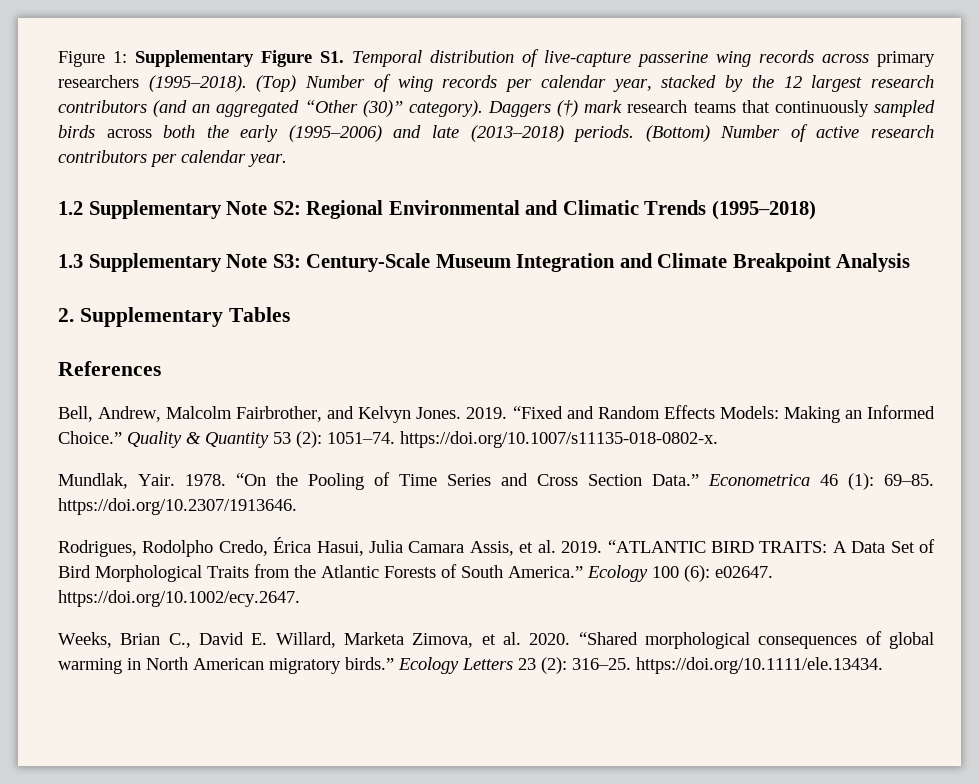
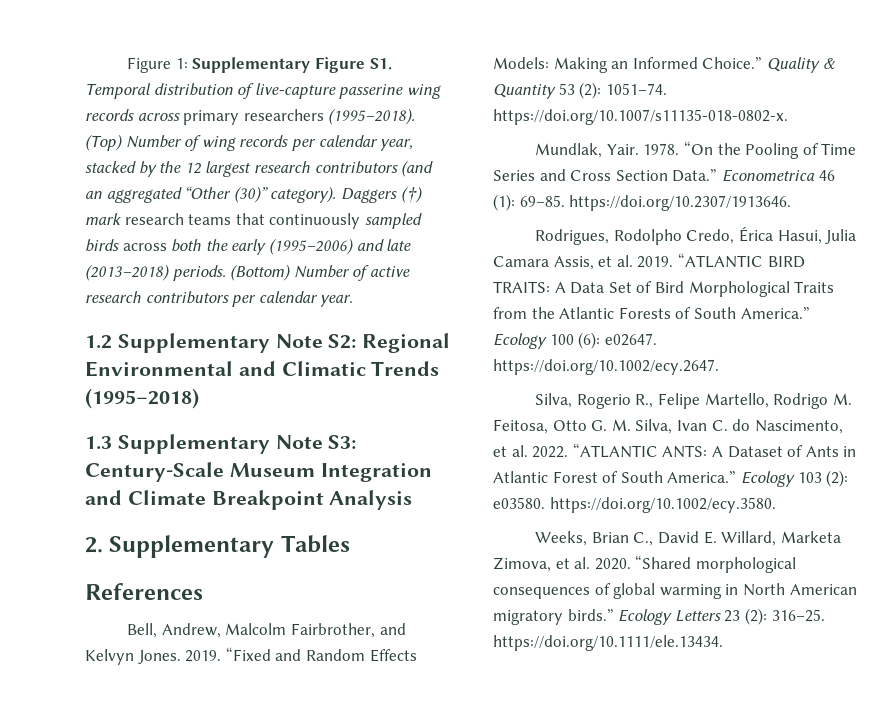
+ Silva, Rogerio R., Felipe Martello, Rodrigo M. Feitosa, Otto G. M. Silva, Ivan C. do Nascimento, et al. 2022. “ATLANTIC ANTS: A Dataset of Ants in Atlantic Forest of South America.” Ecology 103 (2): e03580. https://doi.org/10.1002/ecy.3580.

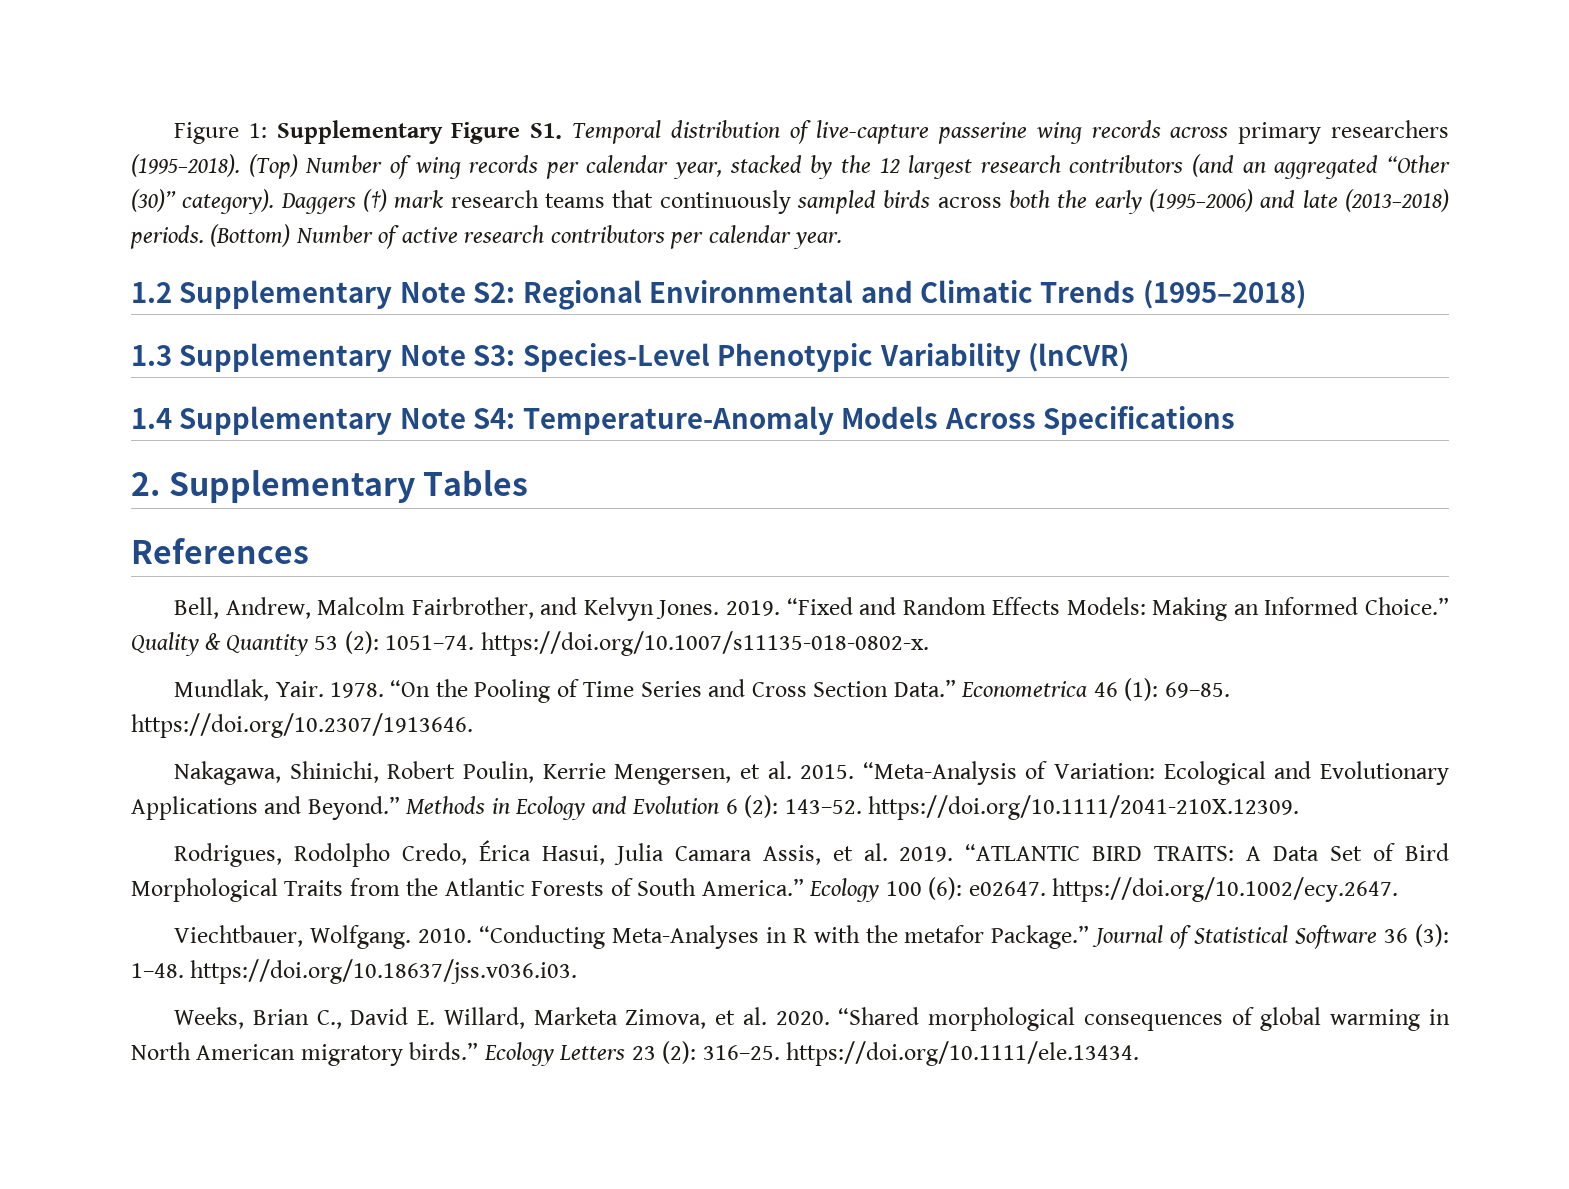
- 1.3 Supplementary Note S3: Century-Scale Museum Integration and Climate Breakpoint Analysis
+ 1.3 Supplementary Note S3: Species-Level Phenotypic Variability (lnCVR)
+ 1.4 Supplementary Note S4: Temperature-Anomaly Models Across Specifications
+ Nakagawa, Shinichi, Robert Poulin, Kerrie Mengersen, et al. 2015. “Meta-Analysis of Variation: Ecological and Evolutionary Applications and Beyond.” Methods in Ecology and Evolution 6 (2): 143–52. https://doi.org/10.1111/2041-210X.12309.
- Silva, Rogerio R., Felipe Martello, Rodrigo M. Feitosa, Otto G. M. Silva, Ivan C. do Nascimento, et al. 2022. “ATLANTIC ANTS: A Dataset of Ants in Atlantic Forest of South America.” Ecology 103 (2): e03580. https://doi.org/10.1002/ecy.3580.
+ Viechtbauer, Wolfgang. 2010. “Conducting Meta-Analyses in R with the metafor Package.” Journal of Statistical Software 36 (3): 1–48. https://doi.org/10.18637/jss.v036.i03.

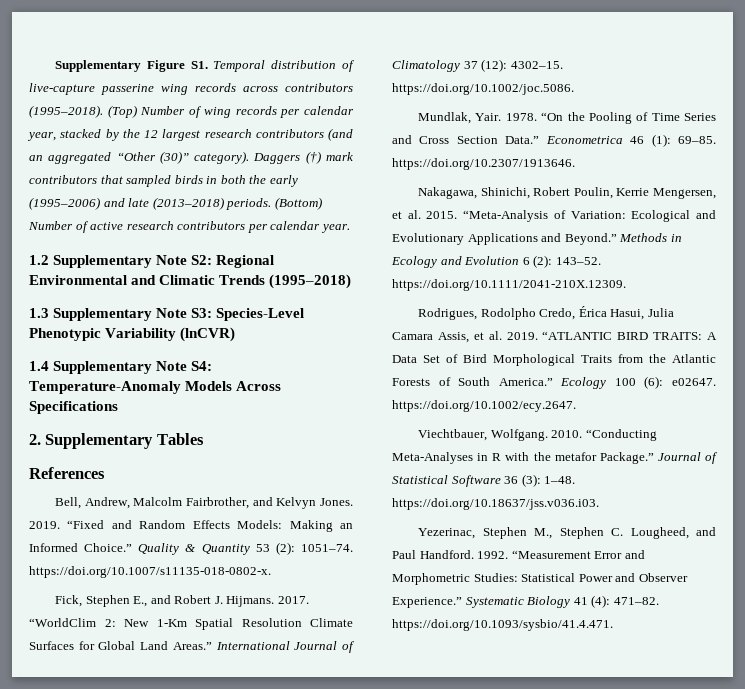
- Figure 1: Supplementary Figure S1. Temporal distribution of live-capture passerine wing records across primary researchers (1995–2018).
+ Supplementary Figure S1. Temporal distribution of live-capture passerine wing records across contributors (1995–2018).
- Daggers (†) mark research teams that continuously sampled birds across both the early (1995–2006) and late (2013–2018) periods.
+ Daggers (†) mark contributors that sampled birds in both the early (1995–2006) and late (2013–2018) periods.
+ Fick, Stephen E., and Robert J. Hijmans. 2017. “WorldClim 2: New 1-Km Spatial Resolution Climate Surfaces for Global Land Areas.” International Journal of Climatology 37 (12): 4302–15. https://doi.org/10.1002/joc.5086.
- Weeks, Brian C., David E. Willard, Marketa Zimova, et al. 2020. “Shared morphological consequences of global warming in North American migratory birds.” Ecology Letters 23 (2): 316–25. https://doi.org/10.1111/ele.13434.
+ Yezerinac, Stephen M., Stephen C. Lougheed, and Paul Handford. 1992. “Measurement Error and Morphometric Studies: Statistical Power and Observer Experience.” Systematic Biology 41 (4): 471–82. https://doi.org/10.1093/sysbio/41.4.471.

